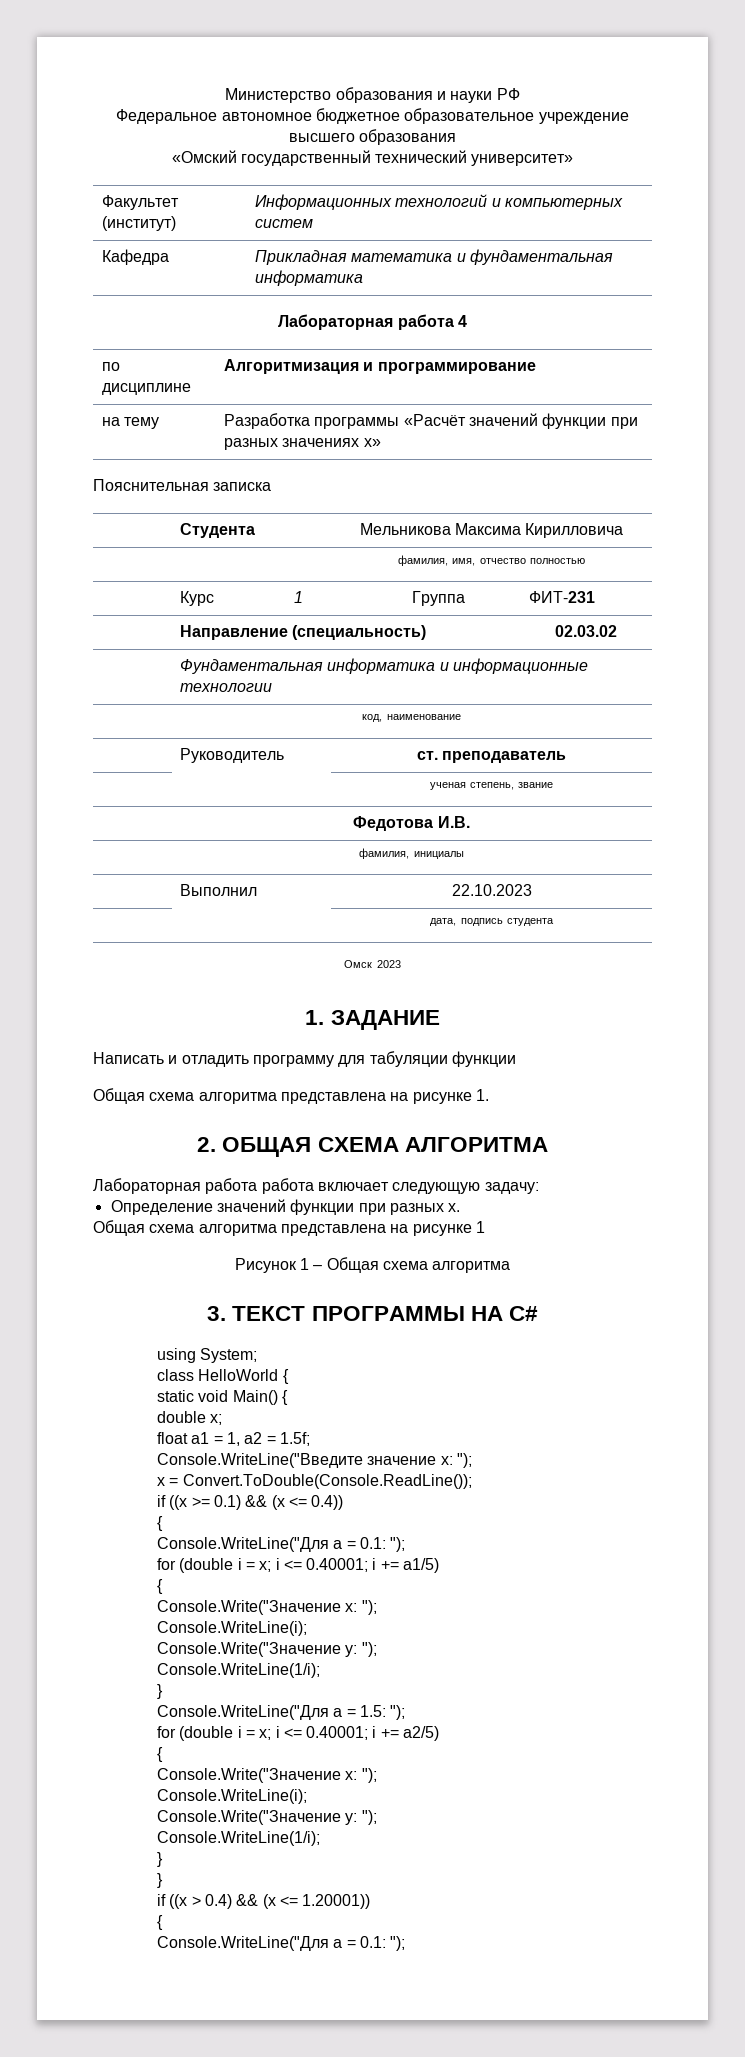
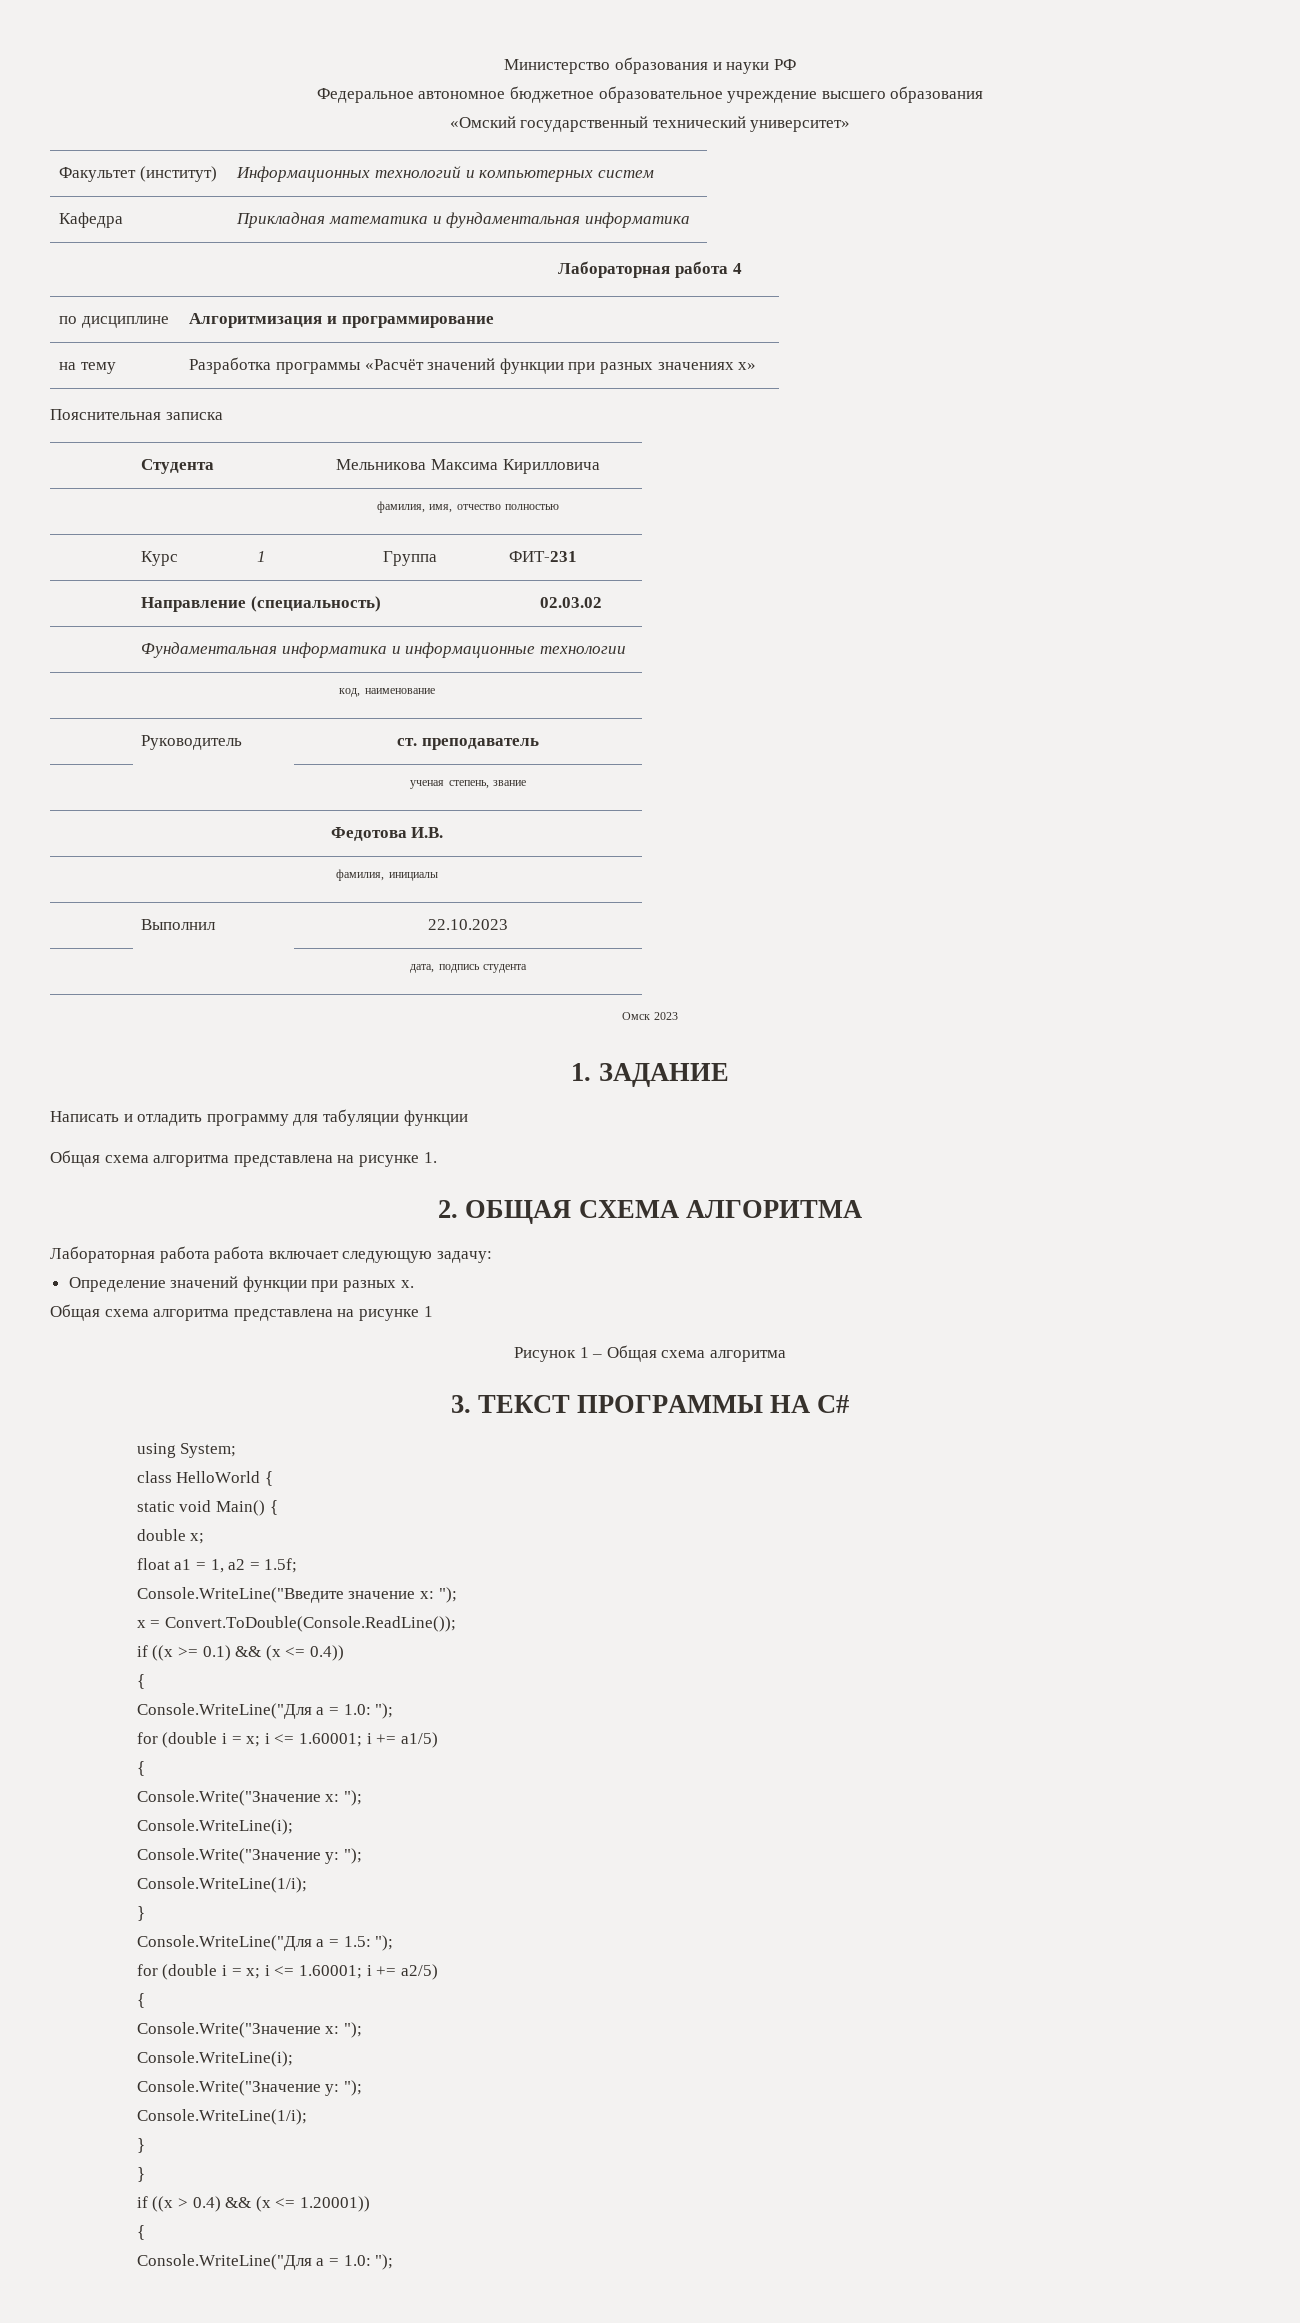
  if ((x >= 0.1) && (x <= 0.4))
  {
- Console.WriteLine("Для a = 0.1: ");
- for (double i = x; i <= 0.40001; i += a1/5)
+ Console.WriteLine("Для a = 1.0: ");
+ for (double i = x; i <= 1.60001; i += a1/5)
- for (double i = x; i <= 0.40001; i += a2/5)
+ for (double i = x; i <= 1.60001; i += a2/5)
  if ((x > 0.4) && (x <= 1.20001))
  {
- Console.WriteLine("Для a = 0.1: ");
+ Console.WriteLine("Для a = 1.0: ");

